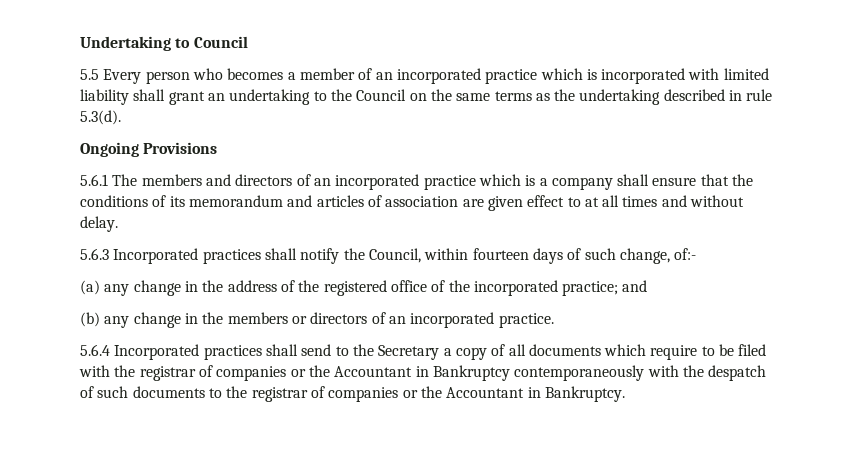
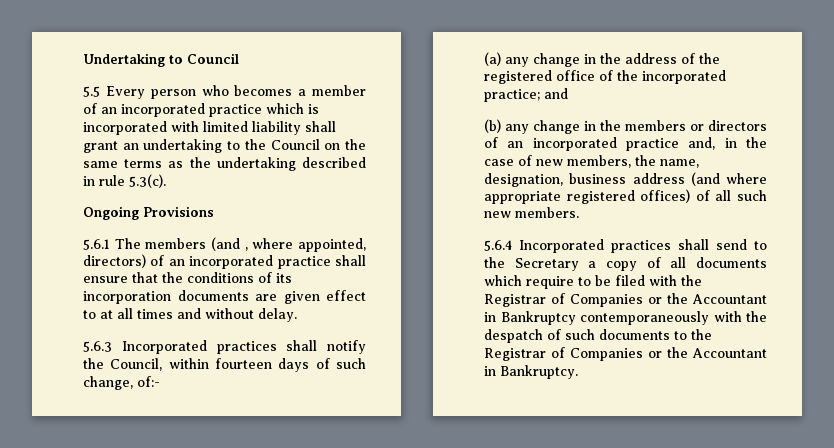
- 5.5 Every person who becomes a member of an incorporated practice which is incorporated with limited liability shall grant an undertaking to the Council on the same terms as the undertaking described in rule 5.3(d).
+ 5.5 Every person who becomes a member of an incorporated practice which is incorporated with limited liability shall grant an undertaking to the Council on the same terms as the undertaking described in rule 5.3(c).
- 5.6.1 The members and directors of an incorporated practice which is a company shall ensure that the conditions of its memorandum and articles of association are given effect to at all times and without delay.
+ 5.6.1 The members (and , where appointed, directors) of an incorporated practice shall ensure that the conditions of its incorporation documents are given effect to at all times and without delay.
- (b) any change in the members or directors of an incorporated practice.
+ (b) any change in the members or directors of an incorporated practice and, in the case of new members, the name, designation, business address (and where appropriate registered offices) of all such new members.
- 5.6.4 Incorporated practices shall send to the Secretary a copy of all documents which require to be filed with the registrar of companies or the Accountant in Bankruptcy contemporaneously with the despatch of such documents to the registrar of companies or the Accountant in Bankruptcy.
+ 5.6.4 Incorporated practices shall send to the Secretary a copy of all documents which require to be filed with the Registrar of Companies or the Accountant in Bankruptcy contemporaneously with the despatch of such documents to the Registrar of Companies or the Accountant in Bankruptcy.

